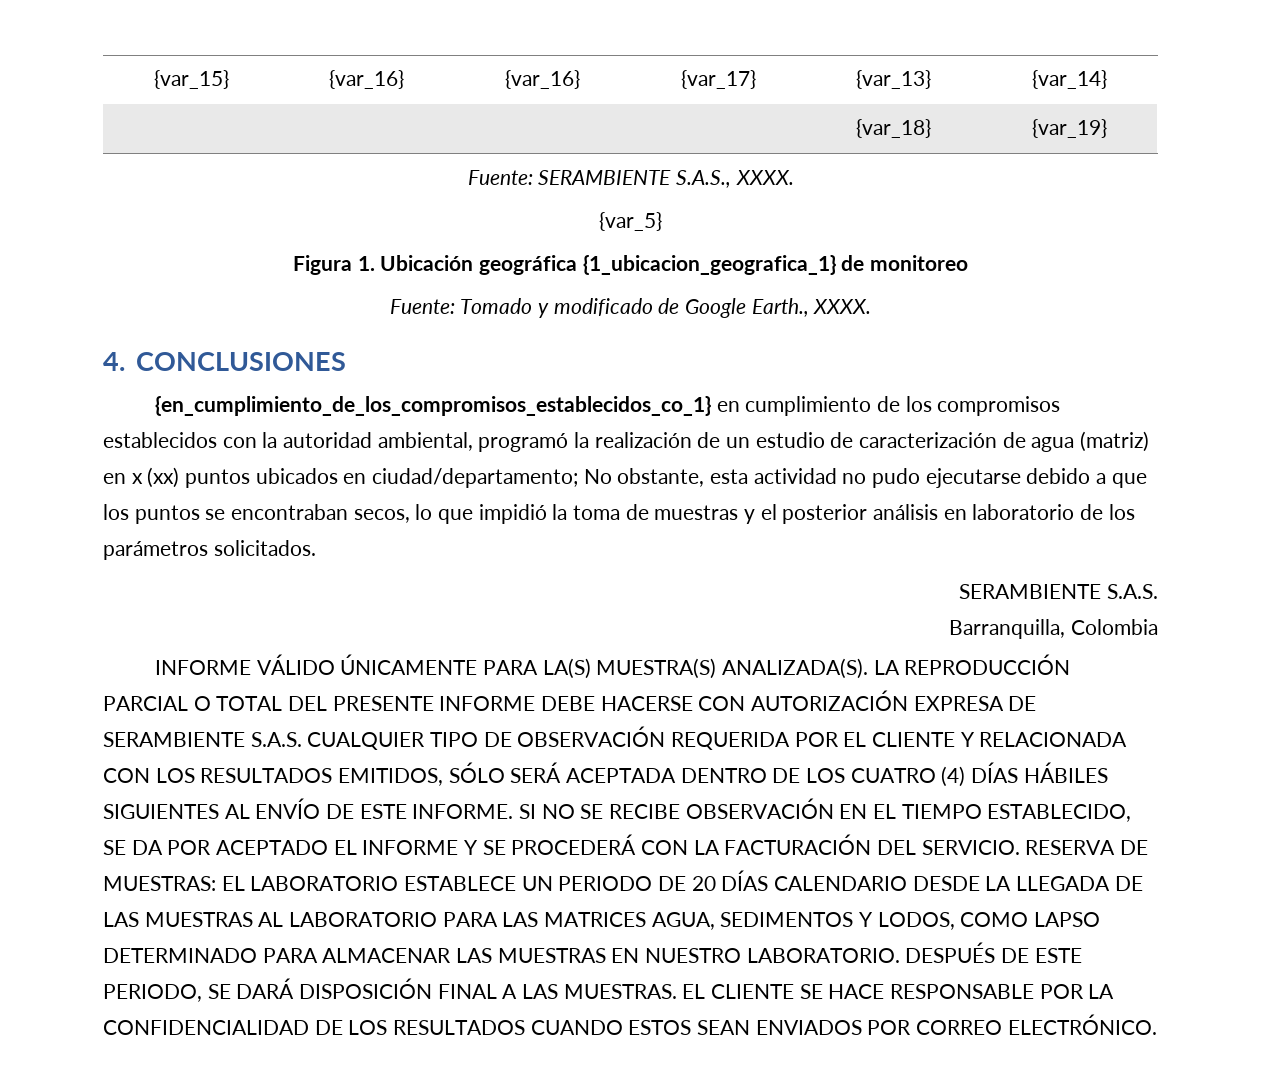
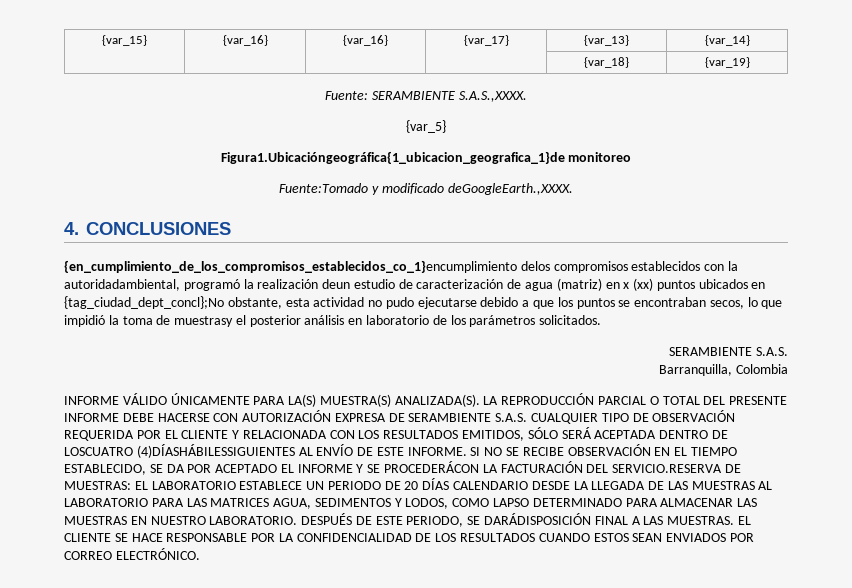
- Fuente: SERAMBIENTE S.A.S., XXXX.
+ Fuente: SERAMBIENTE S.A.S.,XXXX.
- Figura 1. Ubicación geográfica {1_ubicacion_geografica_1} de monitoreo
- Fuente: Tomado y modificado de Google Earth., XXXX.
+ Figura1.Ubicacióngeográfica{1_ubicacion_geografica_1}de monitoreo
+ Fuente:Tomado y modificado deGoogleEarth.,XXXX.
  4. CONCLUSIONES
- {en_cumplimiento_de_los_compromisos_establecidos_co_1} en cumplimiento de los compromisos establecidos con la autoridad ambiental, programó la realización de un estudio de caracterización de agua (matriz) en x (xx) puntos ubicados en ciudad/departamento; No obstante, esta actividad no pudo ejecutarse debido a que los puntos se encontraban secos, lo que impidió la toma de muestras y el posterior análisis en laboratorio de los parámetros solicitados.
+ {en_cumplimiento_de_los_compromisos_establecidos_co_1}encumplimiento delos compromisos establecidos con la autoridadambiental, programó la realización deun estudio de caracterización de agua (matriz) en x (xx) puntos ubicados en {tag_ciudad_dept_concl};No obstante, esta actividad no pudo ejecutarse debido a que los puntos se encontraban secos, lo que impidió la toma de muestrasy el posterior análisis en laboratorio de los parámetros solicitados.
- LA REPRODUCCIÓN PARCIAL O TOTAL DEL PRESENTE INFORME DEBE HACERSE CON AUTORIZACIÓN EXPRESA DE SERAMBIENTE S.A.S. CUALQUIER TIPO DE OBSERVACIÓN REQUERIDA POR EL CLIENTE Y RELACIONADA CON LOS RESULTADOS EMITIDOS, SÓLO SERÁ ACEPTADA DENTRO DE LOS CUATRO (4) DÍAS HÁBILES SIGUIENTES AL ENVÍO DE ESTE INFORME.
+ LA REPRODUCCIÓN PARCIAL O TOTAL DEL PRESENTE INFORME DEBE HACERSE CON AUTORIZACIÓN EXPRESA DE SERAMBIENTE S.A.S. CUALQUIER TIPO DE OBSERVACIÓN REQUERIDA POR EL CLIENTE Y RELACIONADA CON LOS RESULTADOS EMITIDOS, SÓLO SERÁ ACEPTADA DENTRO DE LOSCUATRO (4)DÍASHÁBILESSIGUIENTES AL ENVÍO DE ESTE INFORME.
- SI NO SE RECIBE OBSERVACIÓN EN EL TIEMPO ESTABLECIDO, SE DA POR ACEPTADO EL INFORME Y SE PROCEDERÁ CON LA FACTURACIÓN DEL SERVICIO. RESERVA DE MUESTRAS: EL LABORATORIO ESTABLECE UN PERIODO DE 20 DÍAS CALENDARIO DESDE LA LLEGADA DE LAS MUESTRAS AL LABORATORIO PARA LAS MATRICES AGUA, SEDIMENTOS Y LODOS, COMO LAPSO DETERMINADO PARA ALMACENAR LAS MUESTRAS EN NUESTRO LABORATORIO.
+ SI NO SE RECIBE OBSERVACIÓN EN EL TIEMPO ESTABLECIDO, SE DA POR ACEPTADO EL INFORME Y SE PROCEDERÁCON LA FACTURACIÓN DEL SERVICIO.RESERVA DE MUESTRAS: EL LABORATORIO ESTABLECE UN PERIODO DE 20 DÍAS CALENDARIO DESDE LA LLEGADA DE LAS MUESTRAS AL LABORATORIO PARA LAS MATRICES AGUA, SEDIMENTOS Y LODOS, COMO LAPSO DETERMINADO PARA ALMACENAR LAS MUESTRAS EN NUESTRO LABORATORIO.
- DESPUÉS DE ESTE PERIODO, SE DARÁ DISPOSICIÓN FINAL A LAS MUESTRAS.
+ DESPUÉS DE ESTE PERIODO, SE DARÁDISPOSICIÓN FINAL A LAS MUESTRAS.

